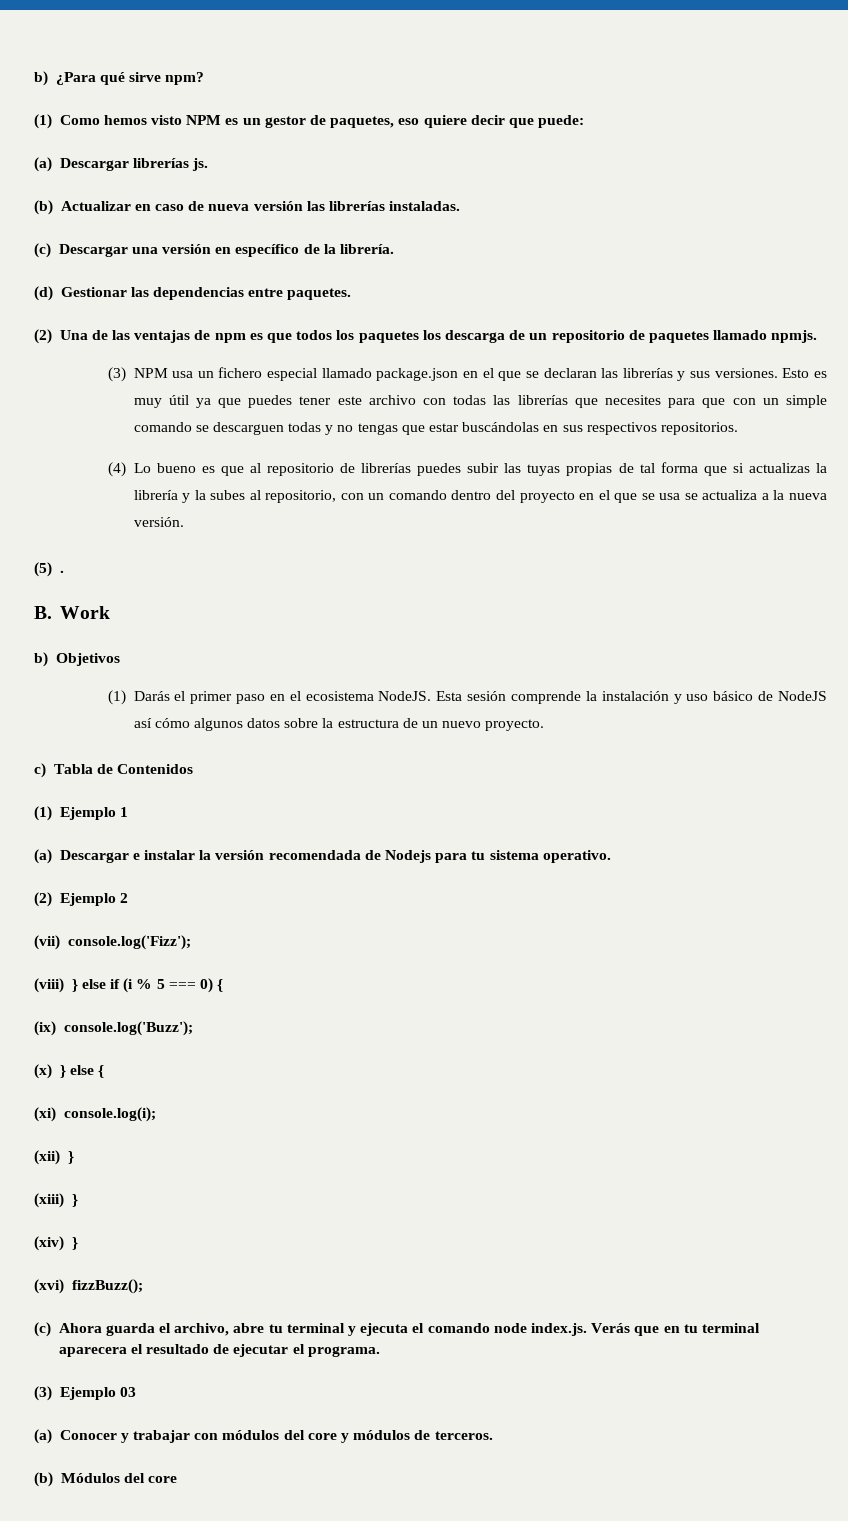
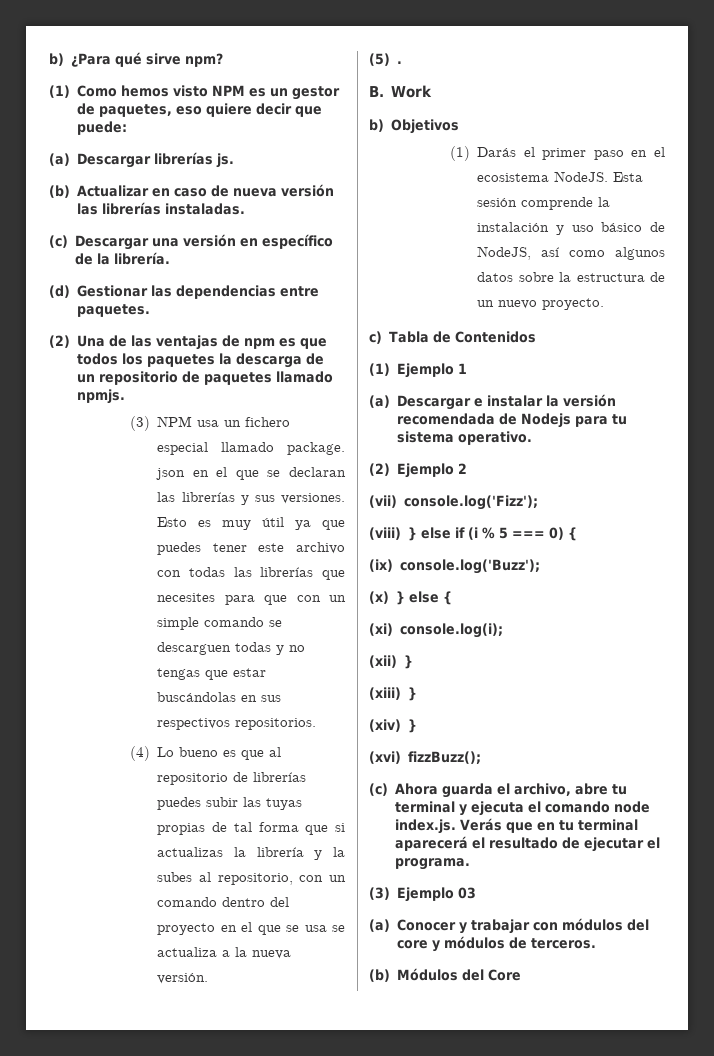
- (2) Una de las ventajas de npm es que todos los paquetes los descarga de un repositorio de paquetes llamado npmjs.
+ (2) Una de las ventajas de npm es que todos los paquetes la descarga de un repositorio de paquetes llamado npmjs.
- (3) NPM usa un fichero especial llamado package.json en el que se declaran las librerías y sus versiones.
+ (3) NPM usa un fichero especial llamado package. json en el que se declaran las librerías y sus versiones.
- Esta sesión comprende la instalación y uso básico de NodeJS así cómo algunos datos sobre la estructura de un nuevo proyecto.
+ Esta sesión comprende la instalación y uso básico de NodeJS, así como algunos datos sobre la estructura de un nuevo proyecto.
- (c) Ahora guarda el archivo, abre tu terminal y ejecuta el comando node index.js. Verás que en tu terminal aparecera el resultado de ejecutar el programa.
+ (c) Ahora guarda el archivo, abre tu terminal y ejecuta el comando node index.js. Verás que en tu terminal aparecerá el resultado de ejecutar el programa.
- (b) Módulos del core
+ (b) Módulos del Core

